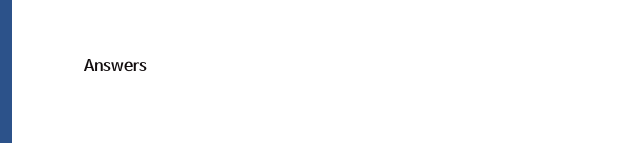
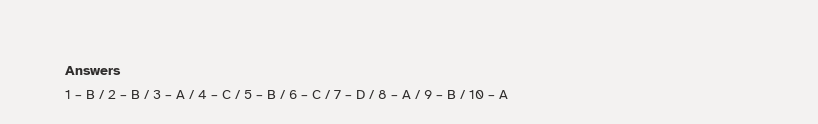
+ 1 – B / 2 – B / 3 – A / 4 – C / 5 – B / 6 – C / 7 – D / 8 – A / 9 – B / 10 – A

